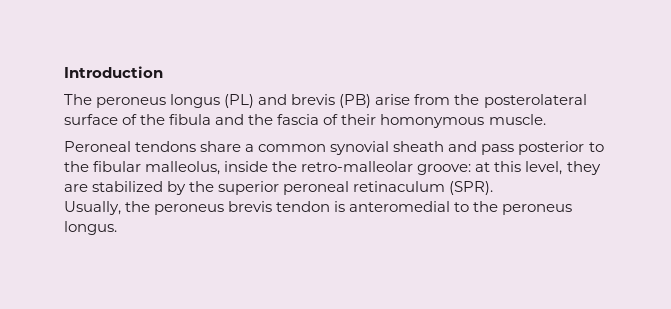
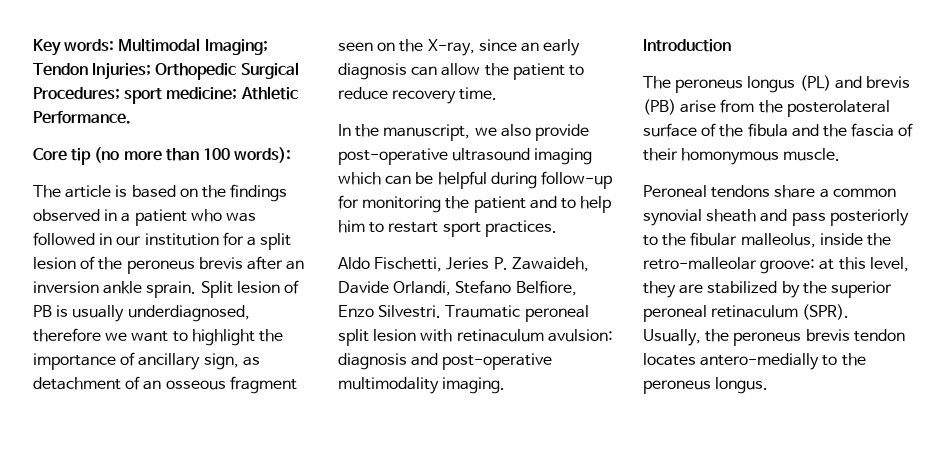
+ Key words: Multimodal Imaging; Tendon Injuries; Orthopedic Surgical Procedures; sport medicine; Athletic Performance.
+ Core tip (no more than 100 words):
+ The article is based on the findings observed in a patient who was followed in our institution for a split lesion of the peroneus brevis after an inversion ankle sprain. Split lesion of PB is usually underdiagnosed, therefore we want to highlight the importance of ancillary sign, as detachment of an osseous fragment seen on the X-ray, since an early diagnosis can allow the patient to reduce recovery time.
+ In the manuscript, we also provide post-operative ultrasound imaging which can be helpful during follow-up for monitoring the patient and to help him to restart sport practices.
+ Aldo Fischetti, Jeries P. Zawaideh, Davide Orlandi, Stefano Belfiore, Enzo Silvestri. Traumatic peroneal split lesion with retinaculum avulsion: diagnosis and post-operative multimodality imaging.
- Peroneal tendons share a common synovial sheath and pass posterior to the fibular malleolus, inside the retro-malleolar groove: at this level, they are stabilized by the superior peroneal retinaculum (SPR).
+ Peroneal tendons share a common synovial sheath and pass posteriorly to the fibular malleolus, inside the retro-malleolar groove: at this level, they are stabilized by the superior peroneal retinaculum (SPR).
- Usually, the peroneus brevis tendon is anteromedial to the peroneus longus.
+ Usually, the peroneus brevis tendon locates antero-medially to the peroneus longus.

